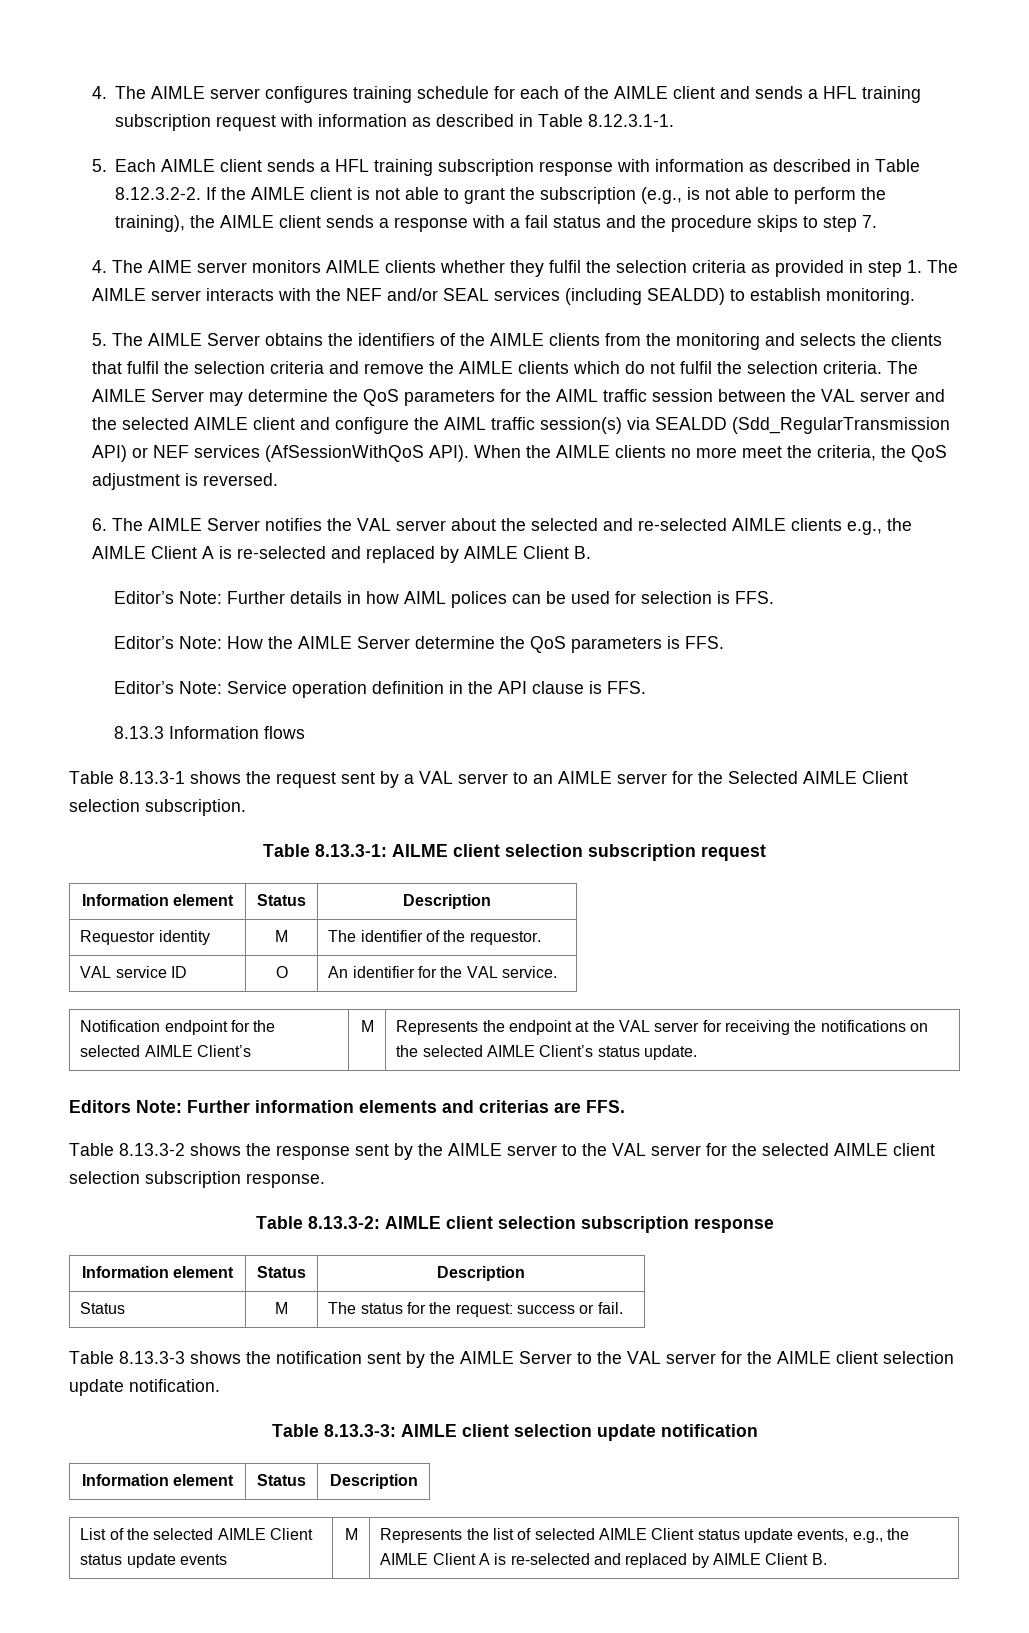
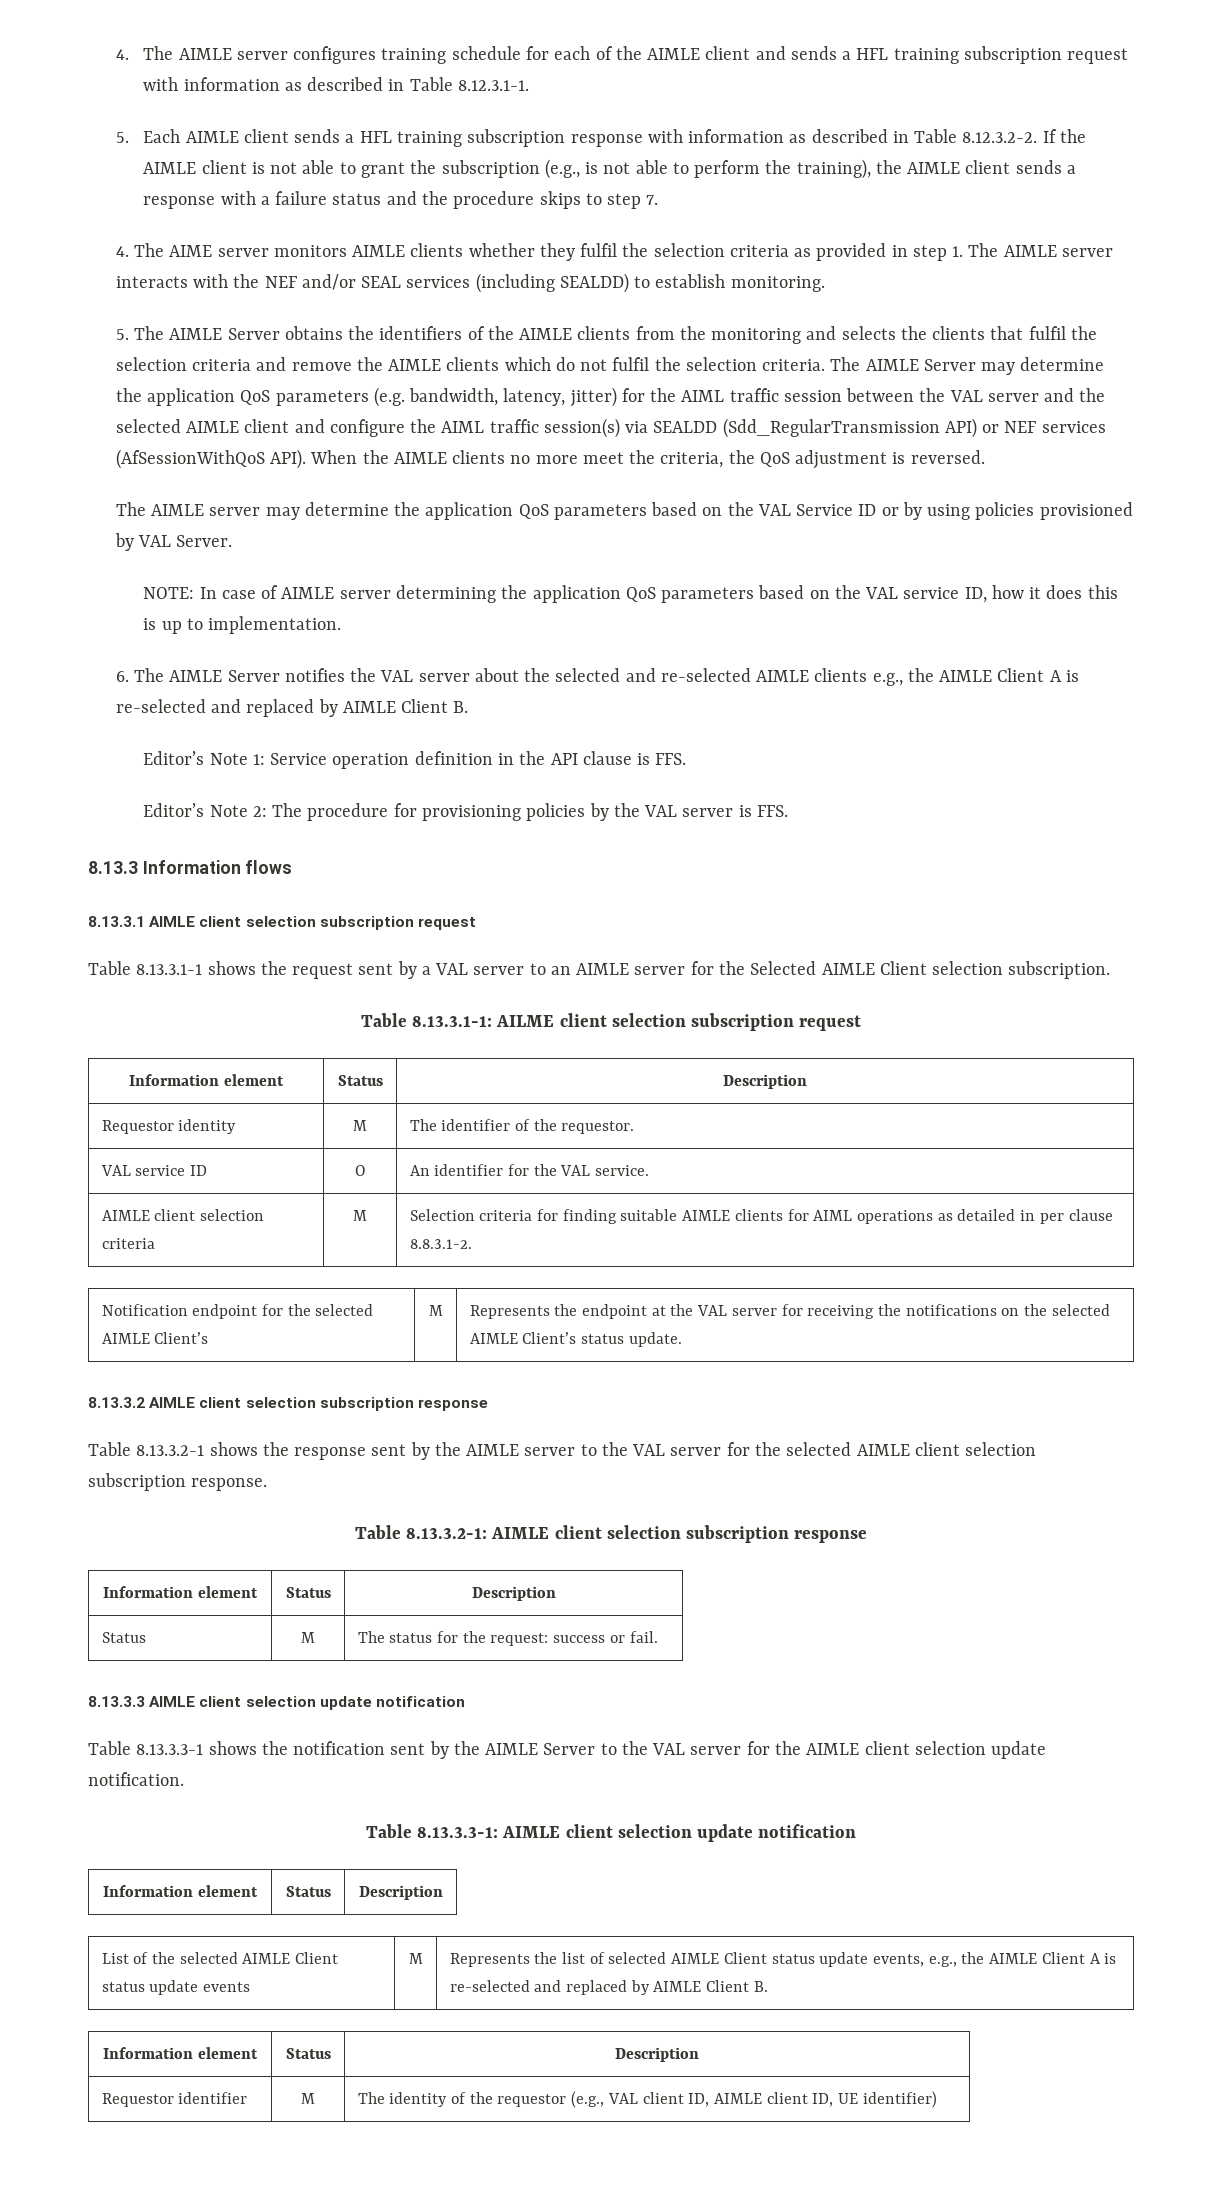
- 5. Each AIMLE client sends a HFL training subscription response with information as described in Table 8.12.3.2-2. If the AIMLE client is not able to grant the subscription (e.g., is not able to perform the training), the AIMLE client sends a response with a fail status and the procedure skips to step 7.
+ 5. Each AIMLE client sends a HFL training subscription response with information as described in Table 8.12.3.2-2. If the AIMLE client is not able to grant the subscription (e.g., is not able to perform the training), the AIMLE client sends a response with a failure status and the procedure skips to step 7.
- The AIMLE Server may determine the QoS parameters for the AIML traffic session between the VAL server and the selected AIMLE client and configure the AIML traffic session(s) via SEALDD (Sdd_RegularTransmission API) or NEF services (AfSessionWithQoS API).
+ The AIMLE Server may determine the application QoS parameters (e.g. bandwidth, latency, jitter) for the AIML traffic session between the VAL server and the selected AIMLE client and configure the AIML traffic session(s) via SEALDD (Sdd_RegularTransmission API) or NEF services (AfSessionWithQoS API).
+ The AIMLE server may determine the application QoS parameters based on the VAL Service ID or by using policies provisioned by VAL Server.
+ NOTE: In case of AIMLE server determining the application QoS parameters based on the VAL service ID, how it does this is up to implementation.
- Editor’s Note: Further details in how AIML polices can be used for selection is FFS.
- Editor’s Note: How the AIMLE Server determine the QoS parameters is FFS.
- Editor’s Note: Service operation definition in the API clause is FFS.
+ Editor’s Note 1: Service operation definition in the API clause is FFS.
+ Editor’s Note 2: The procedure for provisioning policies by the VAL server is FFS.
  8.13.3 Information flows
- Table 8.13.3-1 shows the request sent by a VAL server to an AIMLE server for the Selected AIMLE Client selection subscription.
+ 8.13.3.1 AIMLE client selection subscription request
+ Table 8.13.3.1-1 shows the request sent by a VAL server to an AIMLE server for the Selected AIMLE Client selection subscription.
- Table 8.13.3-1: AILME client selection subscription request
+ Table 8.13.3.1-1: AILME client selection subscription request
+ AIMLE client selection criteria | M | Selection criteria for finding suitable AIMLE clients for AIML operations as detailed in per clause 8.8.3.1-2.
- Editors Note: Further information elements and criterias are FFS.
- Table 8.13.3-2 shows the response sent by the AIMLE server to the VAL server for the selected AIMLE client selection subscription response.
+ 8.13.3.2 AIMLE client selection subscription response
+ Table 8.13.3.2-1 shows the response sent by the AIMLE server to the VAL server for the selected AIMLE client selection subscription response.
- Table 8.13.3-2: AIMLE client selection subscription response
+ Table 8.13.3.2-1: AIMLE client selection subscription response
- Table 8.13.3-3 shows the notification sent by the AIMLE Server to the VAL server for the AIMLE client selection update notification.
+ 8.13.3.3 AIMLE client selection update notification
+ Table 8.13.3.3-1 shows the notification sent by the AIMLE Server to the VAL server for the AIMLE client selection update notification.
- Table 8.13.3-3: AIMLE client selection update notification
+ Table 8.13.3.3-1: AIMLE client selection update notification
  List of the selected AIMLE Client status update events | M | Represents the list of selected AIMLE Client status update events, e.g., the AIMLE Client A is re-selected and replaced by AIMLE Client B.
+ Information element | Status | Description
+ Requestor identifier | M | The identity of the requestor (e.g., VAL client ID, AIMLE client ID, UE identifier)

